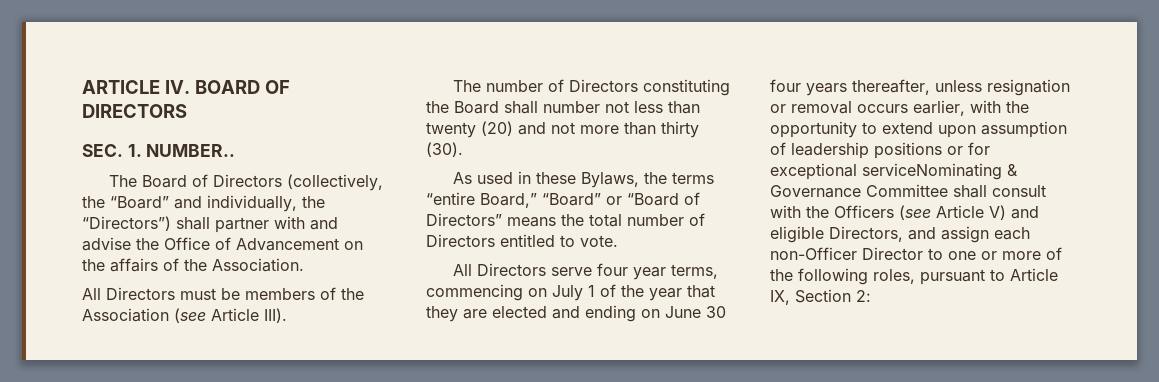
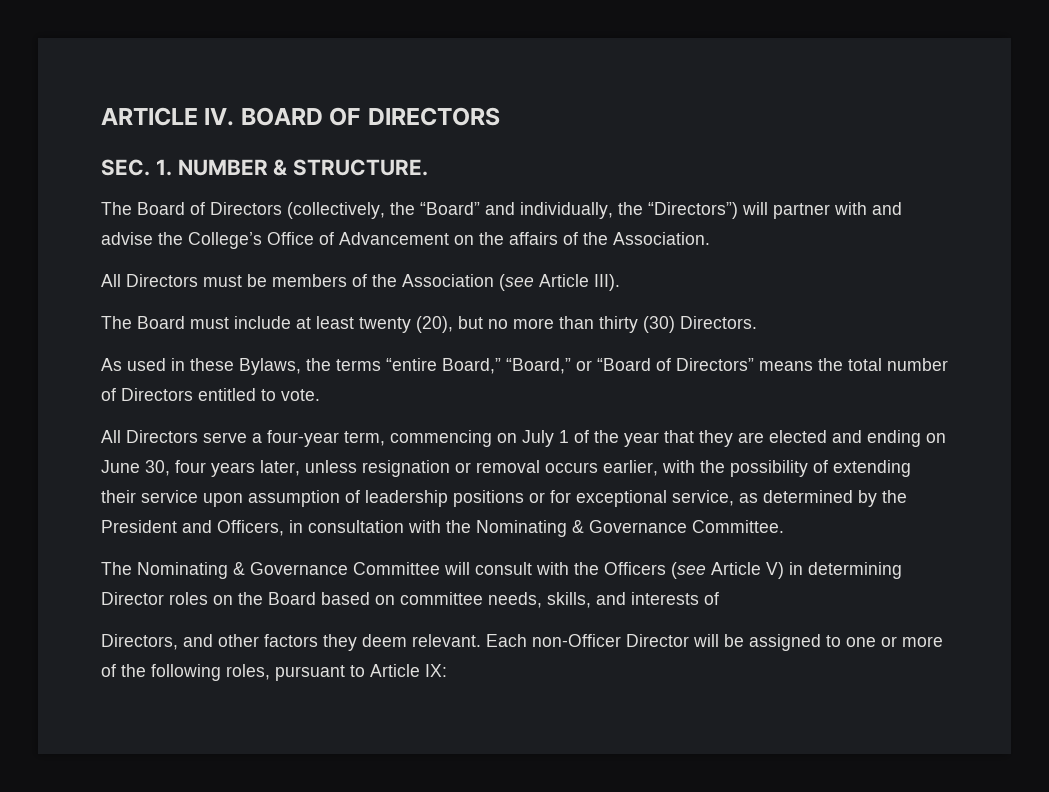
- SEC. 1. NUMBER..
+ SEC. 1. NUMBER & STRUCTURE.
- The Board of Directors (collectively, the “Board” and individually, the “Directors”) shall partner with and advise the Office of Advancement on the affairs of the Association.
+ The Board of Directors (collectively, the “Board” and individually, the “Directors”) will partner with and advise the College’s Office of Advancement on the affairs of the Association.
- The number of Directors constituting the Board shall number not less than twenty (20) and not more than thirty (30).
+ The Board must include at least twenty (20), but no more than thirty (30) Directors.
- As used in these Bylaws, the terms “entire Board,” “Board” or “Board of Directors” means the total number of Directors entitled to vote.
+ As used in these Bylaws, the terms “entire Board,” “Board,” or “Board of Directors” means the total number of Directors entitled to vote.
- All Directors serve four year terms, commencing on July 1 of the year that they are elected and ending on June 30 four years thereafter, unless resignation or removal occurs earlier, with the opportunity to extend upon assumption of leadership positions or for exceptional serviceNominating & Governance Committee shall consult with the Officers (see Article V) and eligible Directors, and assign each non-Officer Director to one or more of the following roles, pursuant to Article IX, Section 2:
+ All Directors serve a four-year term, commencing on July 1 of the year that they are elected and ending on June 30, four years later, unless resignation or removal occurs earlier, with the possibility of extending their service upon assumption of leadership positions or for exceptional service, as determined by the President and Officers, in consultation with the Nominating & Governance Committee.
+ The Nominating & Governance Committee will consult with the Officers (see Article V) in determining Director roles on the Board based on committee needs, skills, and interests of
+ Directors, and other factors they deem relevant. Each non-Officer Director will be assigned to one or more of the following roles, pursuant to Article IX:

